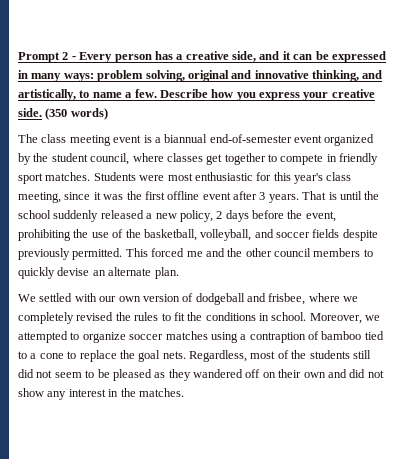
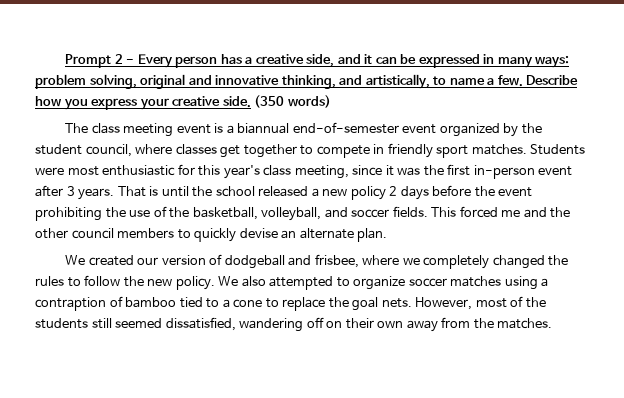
- Students were most enthusiastic for this year's class meeting, since it was the first offline event after 3 years.
+ Students were most enthusiastic for this year's class meeting, since it was the first in-person event after 3 years.
- That is until the school suddenly released a new policy, 2 days before the event, prohibiting the use of the basketball, volleyball, and soccer fields despite previously permitted.
+ That is until the school released a new policy 2 days before the event prohibiting the use of the basketball, volleyball, and soccer fields.
- We settled with our own version of dodgeball and frisbee, where we completely revised the rules to fit the conditions in school. Moreover, we attempted to organize soccer matches using a contraption of bamboo tied to a cone to replace the goal nets.
+ We created our version of dodgeball and frisbee, where we completely changed the rules to follow the new policy. We also attempted to organize soccer matches using a contraption of bamboo tied to a cone to replace the goal nets.
- Regardless, most of the students still did not seem to be pleased as they wandered off on their own and did not show any interest in the matches.
+ However, most of the students still seemed dissatisfied, wandering off on their own away from the matches.

